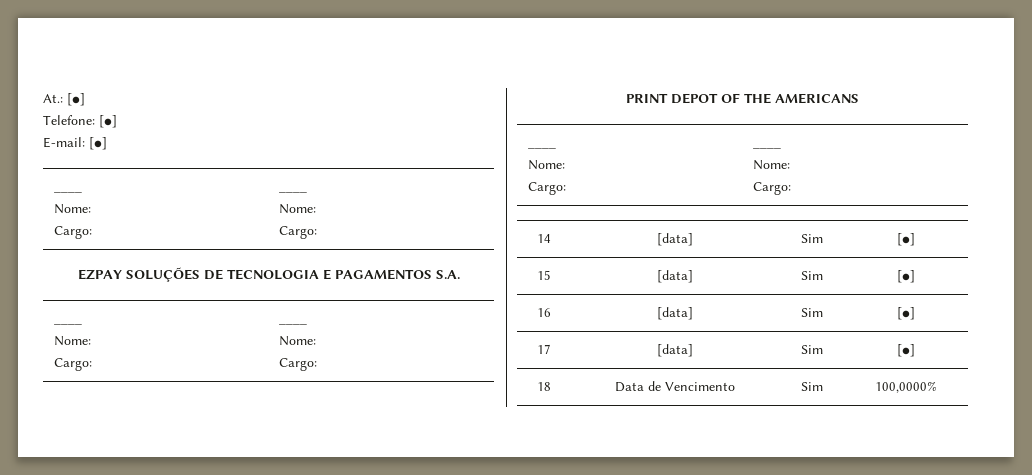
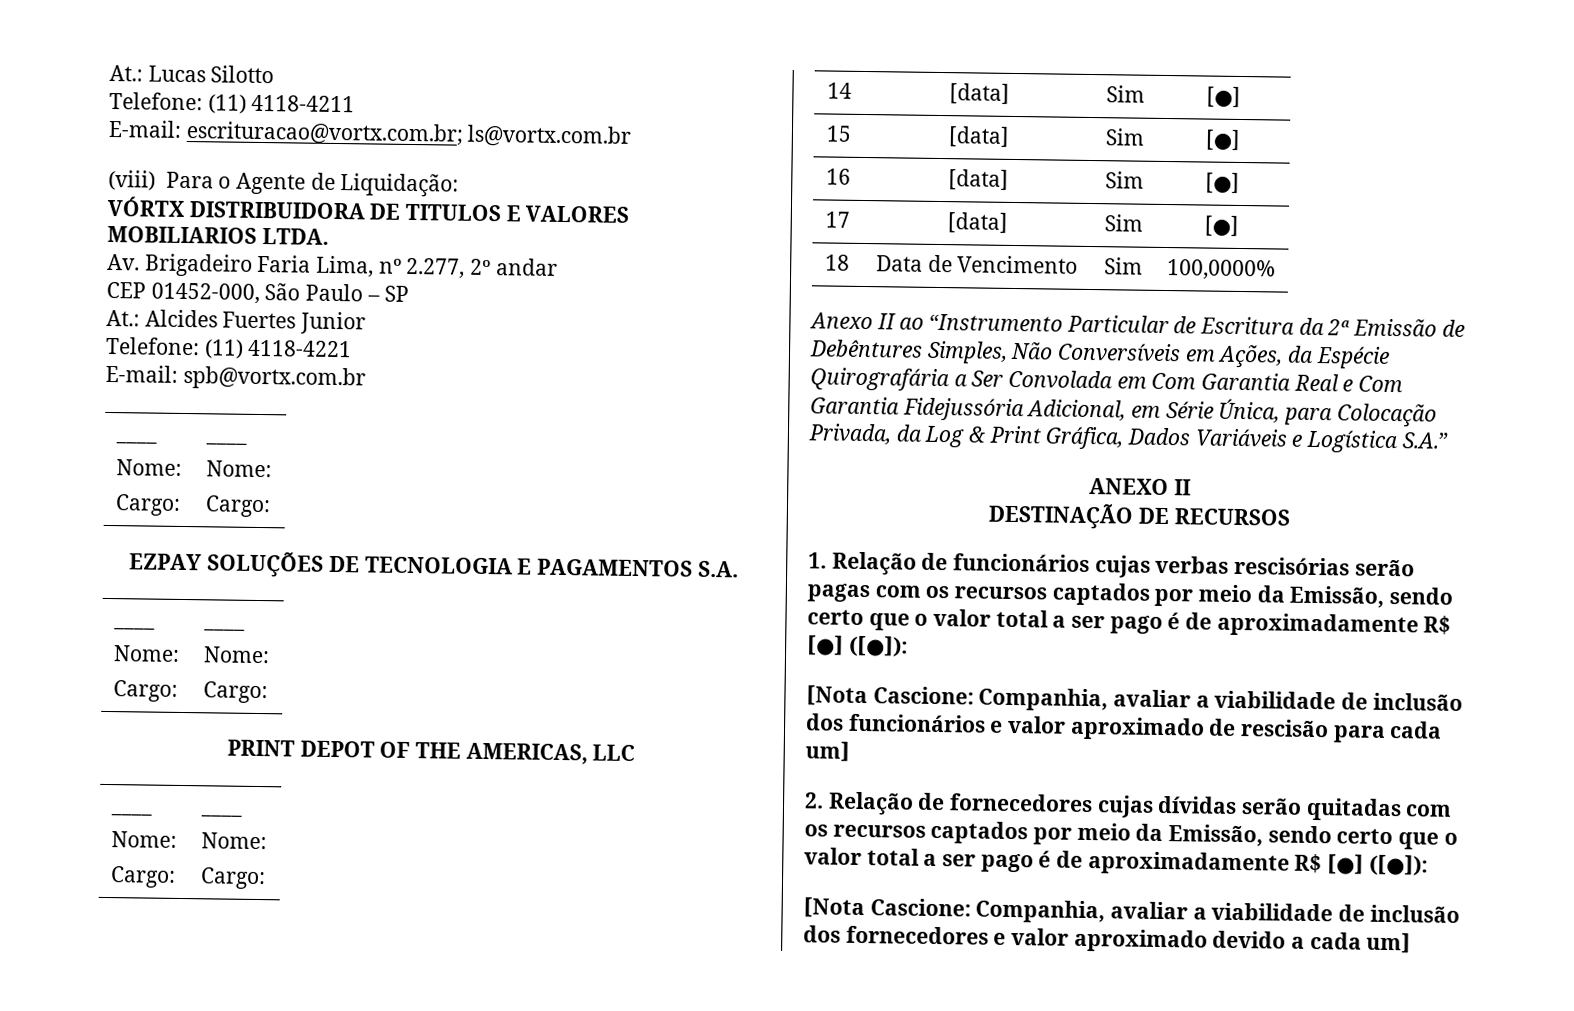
- At.: [●]
- Telefone: [●]
- E-mail: [●]
+ At.: Lucas Silotto
+ Telefone: (11) 4118-4211
+ E-mail: escrituracao@vortx.com.br; ls@vortx.com.br
+ (viii) Para o Agente de Liquidação:
+ VÓRTX DISTRIBUIDORA DE TITULOS E VALORES MOBILIARIOS LTDA.
+ Av. Brigadeiro Faria Lima, nº 2.277, 2º andar
+ CEP 01452-000, São Paulo – SP
+ At.: Alcides Fuertes Junior
+ Telefone: (11) 4118-4221
+ E-mail: spb@vortx.com.br
- PRINT DEPOT OF THE AMERICANS
+ PRINT DEPOT OF THE AMERICAS, LLC
+ Anexo II ao “Instrumento Particular de Escritura da 2ª Emissão de Debêntures Simples, Não Conversíveis em Ações, da Espécie Quirografária a Ser Convolada em Com Garantia Real e Com Garantia Fidejussória Adicional, em Série Única, para Colocação Privada, da Log & Print Gráfica, Dados Variáveis e Logística S.A.”
+ ANEXO II
+ DESTINAÇÃO DE RECURSOS
+ 1. Relação de funcionários cujas verbas rescisórias serão pagas com os recursos captados por meio da Emissão, sendo certo que o valor total a ser pago é de aproximadamente R$ [●] ([●]):
+ [Nota Cascione: Companhia, avaliar a viabilidade de inclusão dos funcionários e valor aproximado de rescisão para cada um]
+ 2. Relação de fornecedores cujas dívidas serão quitadas com os recursos captados por meio da Emissão, sendo certo que o valor total a ser pago é de aproximadamente R$ [●] ([●]):
+ [Nota Cascione: Companhia, avaliar a viabilidade de inclusão dos fornecedores e valor aproximado devido a cada um]

